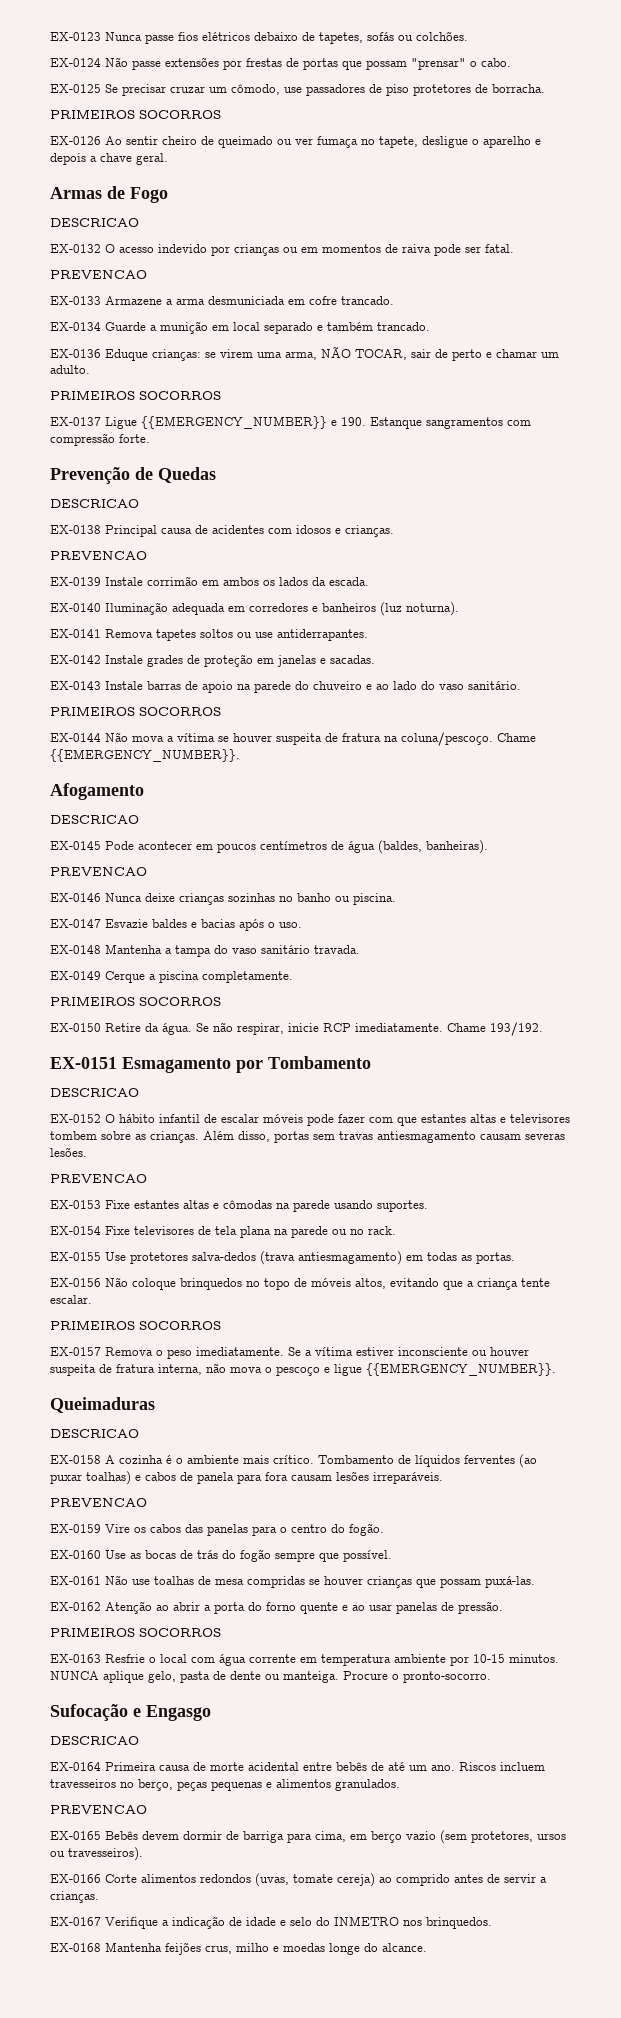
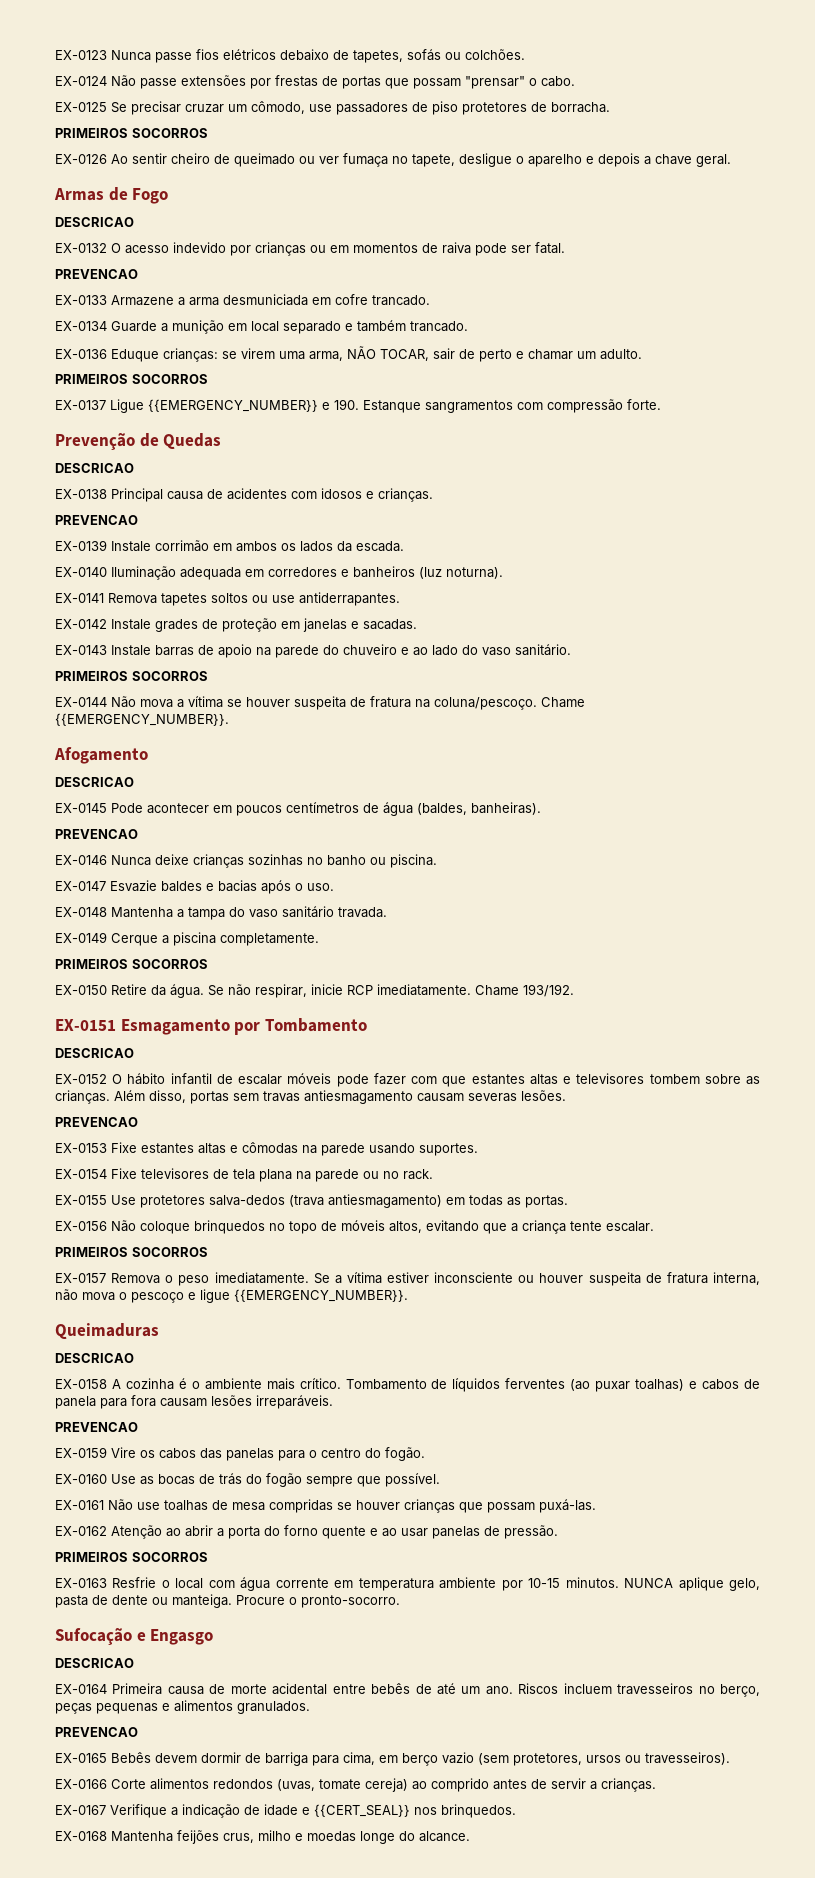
- EX-0167 Verifique a indicação de idade e selo do INMETRO nos brinquedos.
+ EX-0167 Verifique a indicação de idade e {{CERT_SEAL}} nos brinquedos.

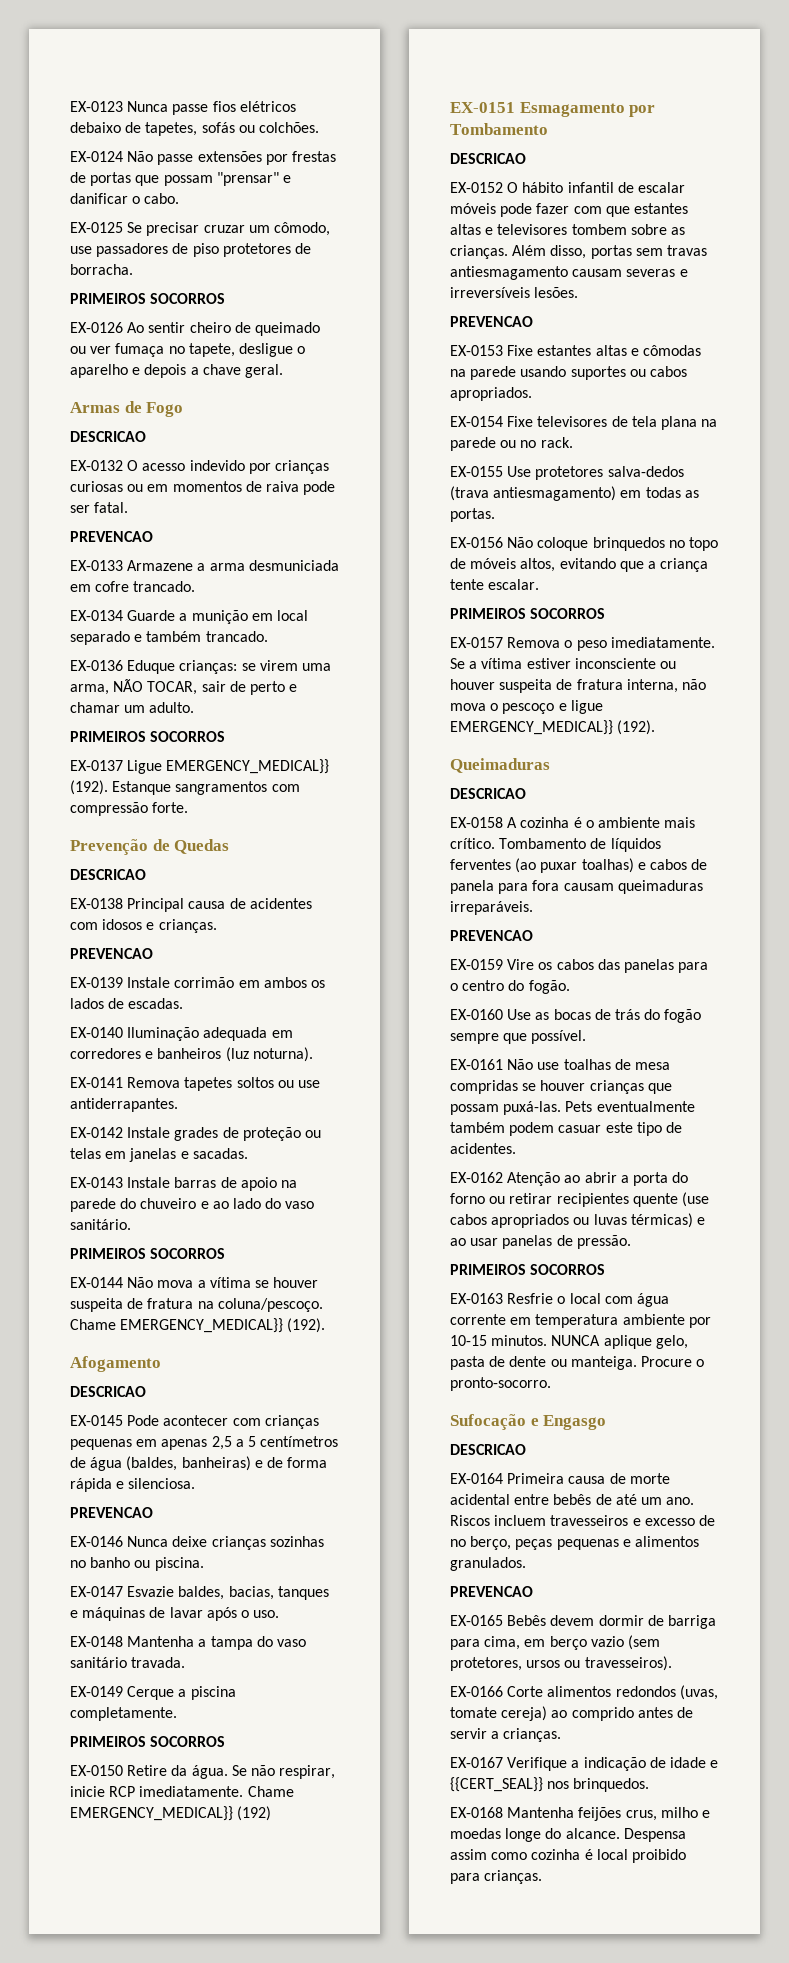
- EX-0124 Não passe extensões por frestas de portas que possam "prensar" o cabo.
+ EX-0124 Não passe extensões por frestas de portas que possam "prensar" e danificar o cabo.
- EX-0132 O acesso indevido por crianças ou em momentos de raiva pode ser fatal.
+ EX-0132 O acesso indevido por crianças curiosas ou em momentos de raiva pode ser fatal.
- EX-0137 Ligue {{EMERGENCY_NUMBER}} e 190. Estanque sangramentos com compressão forte.
+ EX-0137 Ligue EMERGENCY_MEDICAL}} (192). Estanque sangramentos com compressão forte.
- EX-0139 Instale corrimão em ambos os lados da escada.
+ EX-0139 Instale corrimão em ambos os lados de escadas.
- EX-0142 Instale grades de proteção em janelas e sacadas.
+ EX-0142 Instale grades de proteção ou telas em janelas e sacadas.
- Chame {{EMERGENCY_NUMBER}}.
+ Chame EMERGENCY_MEDICAL}} (192).
- EX-0145 Pode acontecer em poucos centímetros de água (baldes, banheiras).
+ EX-0145 Pode acontecer com crianças pequenas em apenas 2,5 a 5 centímetros de água (baldes, banheiras) e de forma rápida e silenciosa.
- EX-0147 Esvazie baldes e bacias após o uso.
+ EX-0147 Esvazie baldes, bacias, tanques e máquinas de lavar após o uso.
- Chame 193/192.
+ Chame EMERGENCY_MEDICAL}} (192)
- Além disso, portas sem travas antiesmagamento causam severas lesões.
+ Além disso, portas sem travas antiesmagamento causam severas e irreversíveis lesões.
- EX-0153 Fixe estantes altas e cômodas na parede usando suportes.
+ EX-0153 Fixe estantes altas e cômodas na parede usando suportes ou cabos apropriados.
- Se a vítima estiver inconsciente ou houver suspeita de fratura interna, não mova o pescoço e ligue {{EMERGENCY_NUMBER}}.
+ Se a vítima estiver inconsciente ou houver suspeita de fratura interna, não mova o pescoço e ligue EMERGENCY_MEDICAL}} (192).
- Tombamento de líquidos ferventes (ao puxar toalhas) e cabos de panela para fora causam lesões irreparáveis.
+ Tombamento de líquidos ferventes (ao puxar toalhas) e cabos de panela para fora causam queimaduras irreparáveis.
+ Pets eventualmente também podem casuar este tipo de acidentes.
- EX-0162 Atenção ao abrir a porta do forno quente e ao usar panelas de pressão.
+ EX-0162 Atenção ao abrir a porta do forno ou retirar recipientes quente (use cabos apropriados ou luvas térmicas) e ao usar panelas de pressão.
- Riscos incluem travesseiros no berço, peças pequenas e alimentos granulados.
+ Riscos incluem travesseiros e excesso de no berço, peças pequenas e alimentos granulados.
+ Despensa assim como cozinha é local proibido para crianças.

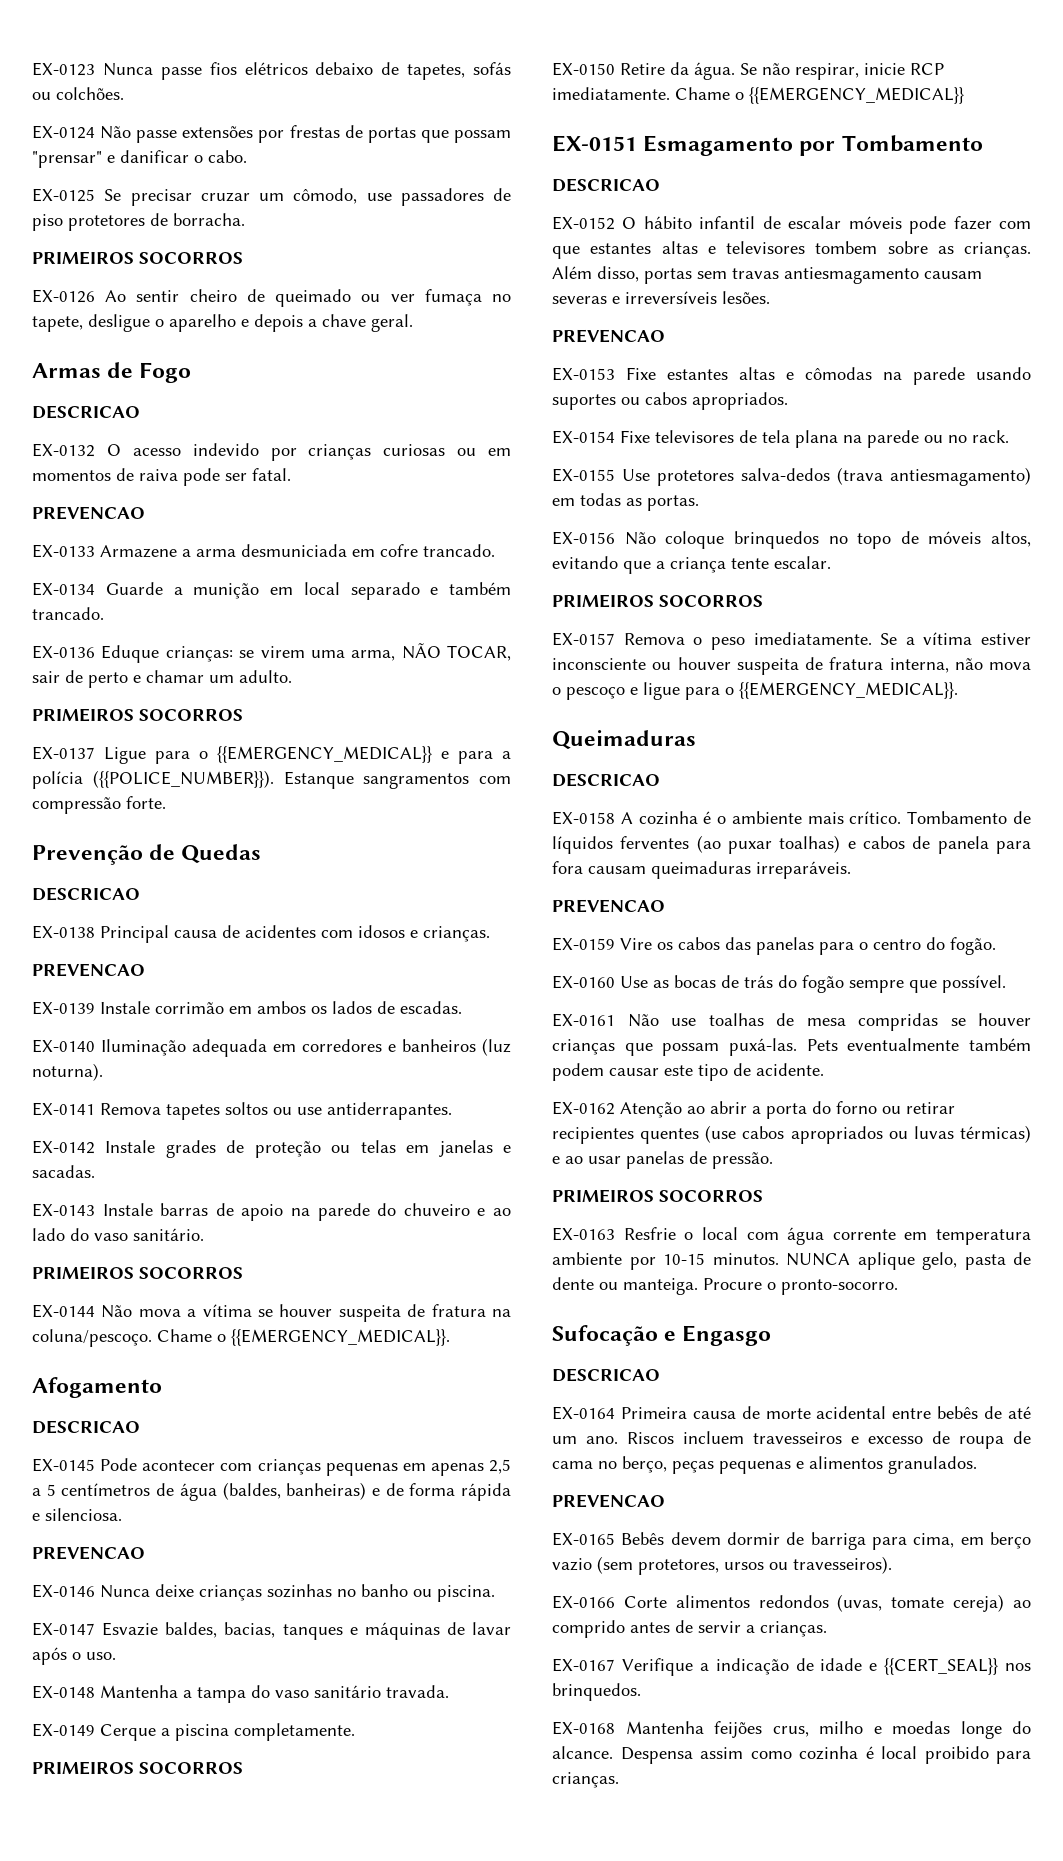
- EX-0137 Ligue EMERGENCY_MEDICAL}} (192).
+ EX-0137 Ligue para o {{EMERGENCY_MEDICAL}} e para a polícia ({{POLICE_NUMBER}}).
- Chame EMERGENCY_MEDICAL}} (192).
+ Chame o {{EMERGENCY_MEDICAL}}.
- Chame EMERGENCY_MEDICAL}} (192)
+ Chame o {{EMERGENCY_MEDICAL}}
- Se a vítima estiver inconsciente ou houver suspeita de fratura interna, não mova o pescoço e ligue EMERGENCY_MEDICAL}} (192).
+ Se a vítima estiver inconsciente ou houver suspeita de fratura interna, não mova o pescoço e ligue para o {{EMERGENCY_MEDICAL}}.
- Pets eventualmente também podem casuar este tipo de acidentes.
+ Pets eventualmente também podem causar este tipo de acidente.
- EX-0162 Atenção ao abrir a porta do forno ou retirar recipientes quente (use cabos apropriados ou luvas térmicas) e ao usar panelas de pressão.
+ EX-0162 Atenção ao abrir a porta do forno ou retirar recipientes quentes (use cabos apropriados ou luvas térmicas) e ao usar panelas de pressão.
- Riscos incluem travesseiros e excesso de no berço, peças pequenas e alimentos granulados.
+ Riscos incluem travesseiros e excesso de roupa de cama no berço, peças pequenas e alimentos granulados.

